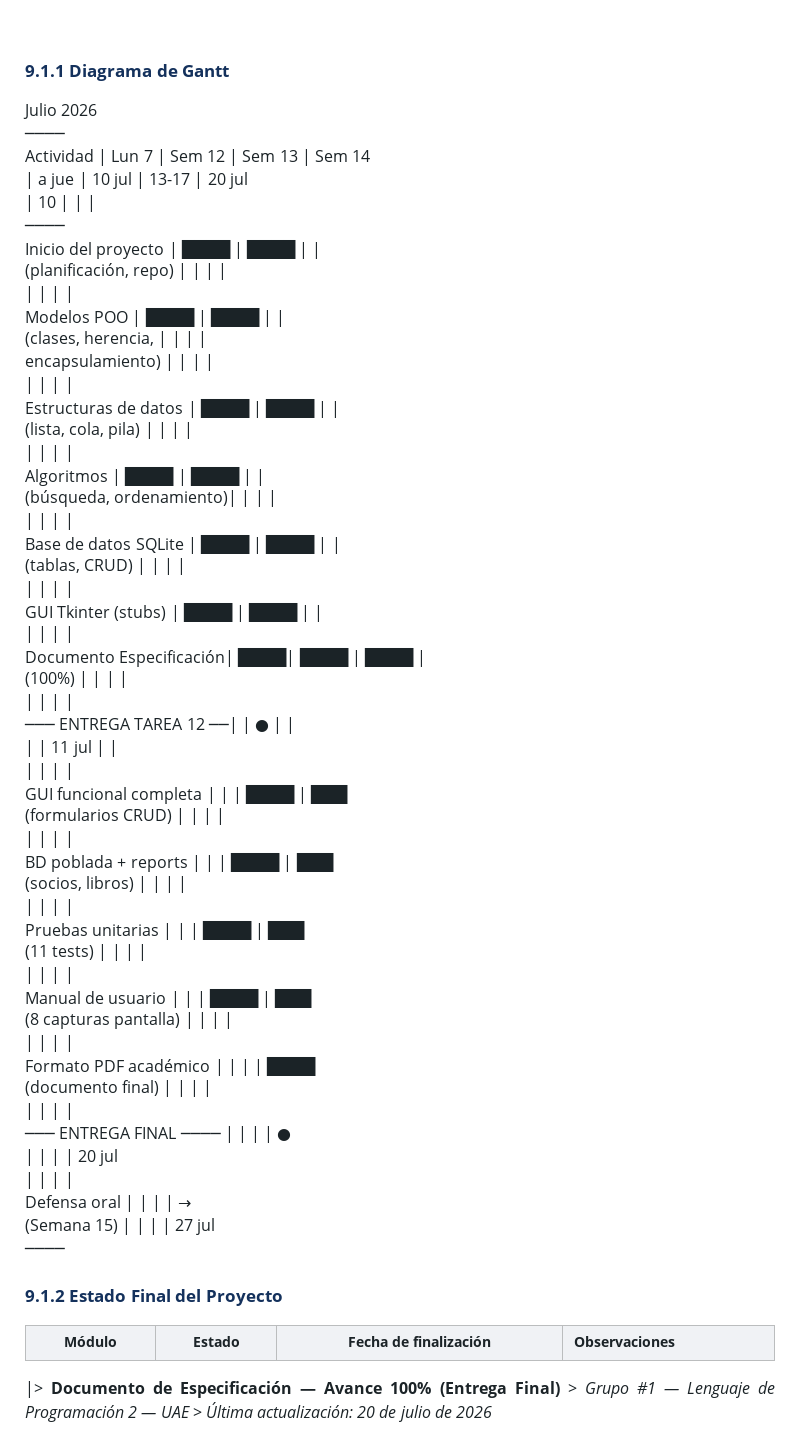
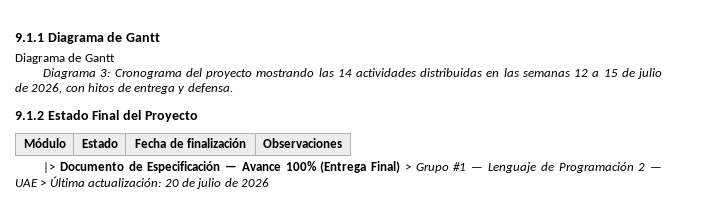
  9.1.1 Diagrama de Gantt
- Julio 2026
- ────
- Actividad | Lun 7 | Sem 12 | Sem 13 | Sem 14
- | a jue | 10 jul | 13-17 | 20 jul
- | 10 | | |
- ────
- Inicio del proyecto | ████ | ████ | |
- (planificación, repo) | | | |
- | | | |
- Modelos POO | ████ | ████ | |
- (clases, herencia, | | | |
- encapsulamiento) | | | |
- | | | |
- Estructuras de datos | ████ | ████ | |
- (lista, cola, pila) | | | |
- | | | |
- Algoritmos | ████ | ████ | |
- (búsqueda, ordenamiento)| | | |
- | | | |
- Base de datos SQLite | ████ | ████ | |
- (tablas, CRUD) | | | |
- | | | |
- GUI Tkinter (stubs) | ████ | ████ | |
- | | | |
- Documento Especificación| ████| ████ | ████ |
- (100%) | | | |
- | | | |
- ─── ENTREGA TAREA 12 ──| | ● | |
- | | 11 jul | |
- | | | |
- GUI funcional completa | | | ████ | ███
- (formularios CRUD) | | | |
- | | | |
- BD poblada + reports | | | ████ | ███
- (socios, libros) | | | |
- | | | |
- Pruebas unitarias | | | ████ | ███
- (11 tests) | | | |
- | | | |
- Manual de usuario | | | ████ | ███
- (8 capturas pantalla) | | | |
- | | | |
- Formato PDF académico | | | | ████
- (documento final) | | | |
- | | | |
- ─── ENTREGA FINAL ──── | | | | ●
- | | | | 20 jul
- | | | |
- Defensa oral | | | | →
- (Semana 15) | | | | 27 jul
- ────
+ Diagrama de Gantt
+ Diagrama 3: Cronograma del proyecto mostrando las 14 actividades distribuidas en las semanas 12 a 15 de julio de 2026, con hitos de entrega y defensa.

